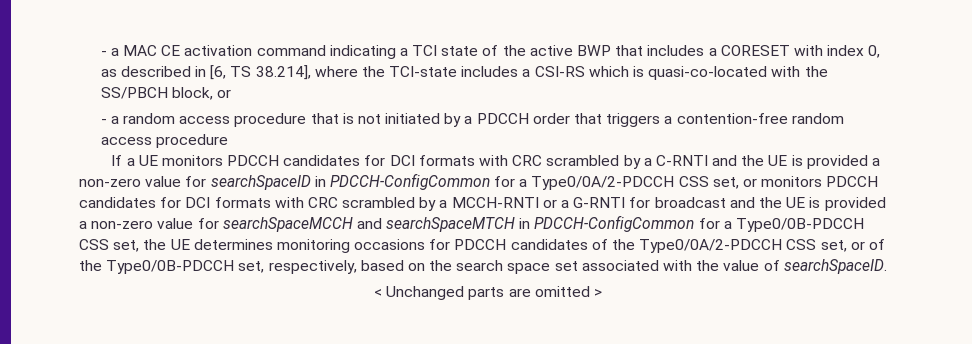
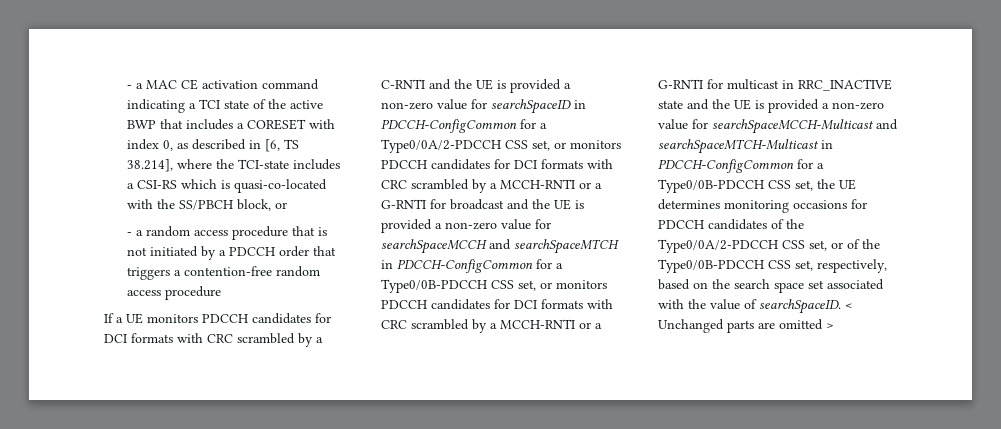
- If a UE monitors PDCCH candidates for DCI formats with CRC scrambled by a C-RNTI and the UE is provided a non-zero value for searchSpaceID in PDCCH-ConfigCommon for a Type0/0A/2-PDCCH CSS set, or monitors PDCCH candidates for DCI formats with CRC scrambled by a MCCH-RNTI or a G-RNTI for broadcast and the UE is provided a non-zero value for searchSpaceMCCH and searchSpaceMTCH in PDCCH-ConfigCommon for a Type0/0B-PDCCH CSS set, the UE determines monitoring occasions for PDCCH candidates of the Type0/0A/2-PDCCH CSS set, or of the Type0/0B-PDCCH set, respectively, based on the search space set associated with the value of searchSpaceID.
- < Unchanged parts are omitted >
+ If a UE monitors PDCCH candidates for DCI formats with CRC scrambled by a C-RNTI and the UE is provided a non-zero value for searchSpaceID in PDCCH-ConfigCommon for a Type0/0A/2-PDCCH CSS set, or monitors PDCCH candidates for DCI formats with CRC scrambled by a MCCH-RNTI or a G-RNTI for broadcast and the UE is provided a non-zero value for searchSpaceMCCH and searchSpaceMTCH in PDCCH-ConfigCommon for a Type0/0B-PDCCH CSS set, or monitors PDCCH candidates for DCI formats with CRC scrambled by a MCCH-RNTI or a G-RNTI for multicast in RRC_INACTIVE state and the UE is provided a non-zero value for searchSpaceMCCH-Multicast and searchSpaceMTCH-Multicast in PDCCH-ConfigCommon for a Type0/0B-PDCCH CSS set, the UE determines monitoring occasions for PDCCH candidates of the Type0/0A/2-PDCCH CSS set, or of the Type0/0B-PDCCH CSS set, respectively, based on the search space set associated with the value of searchSpaceID. < Unchanged parts are omitted >

